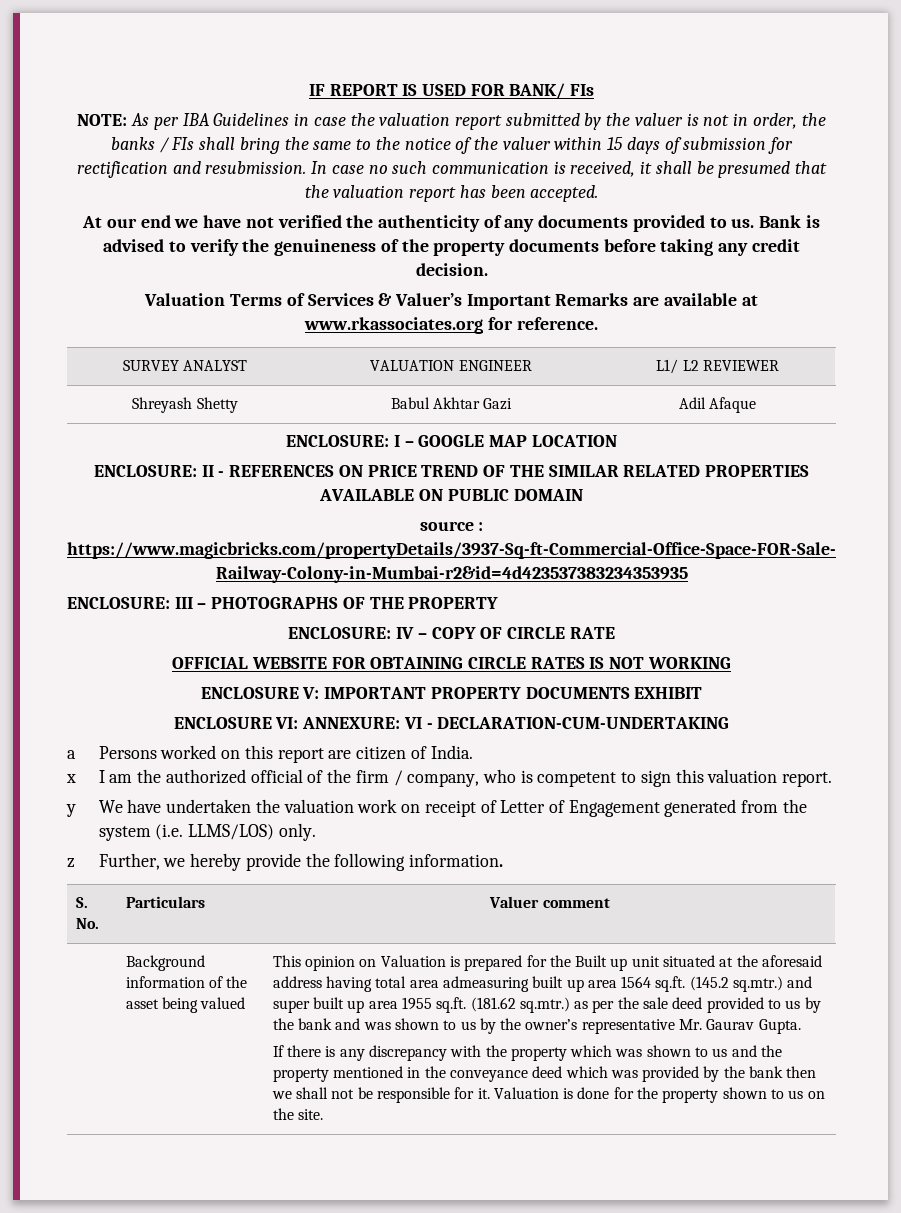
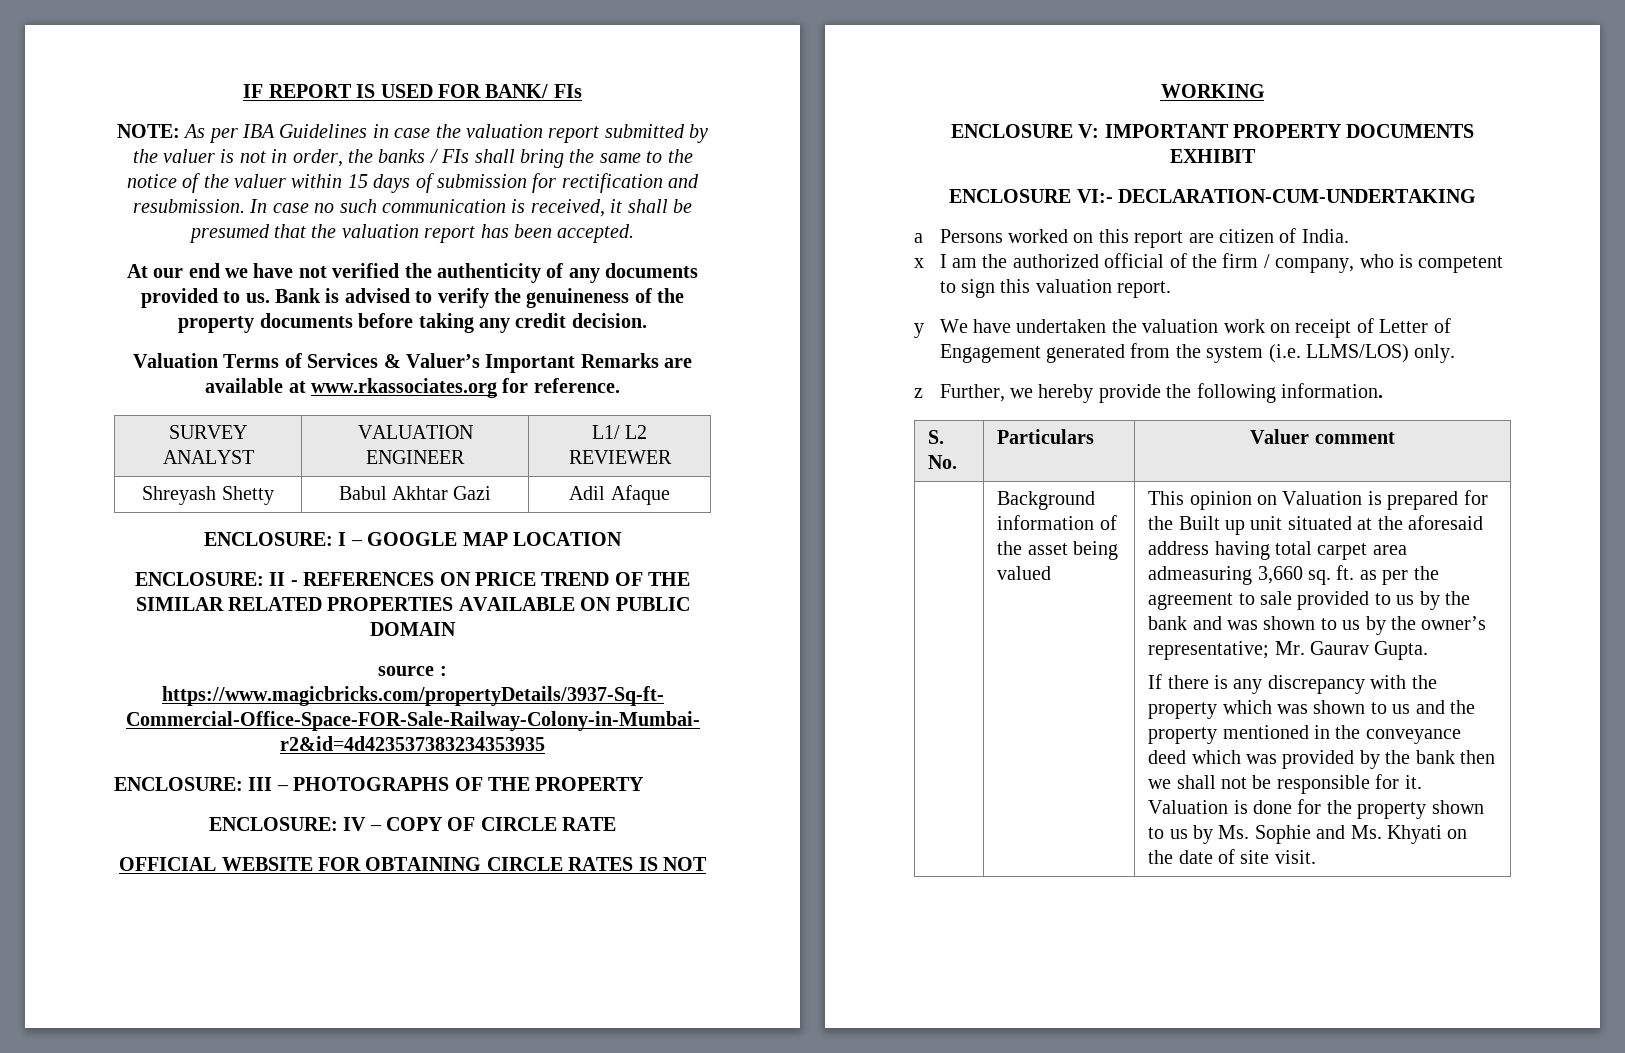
- ENCLOSURE VI: ANNEXURE: VI - DECLARATION-CUM-UNDERTAKING
+ ENCLOSURE VI:- DECLARATION-CUM-UNDERTAKING
- This opinion on Valuation is prepared for the Built up unit situated at the aforesaid address having total area admeasuring built up area 1564 sq.ft. (145.2 sq.mtr.) and super built up area 1955 sq.ft. (181.62 sq.mtr.) as per the sale deed provided to us by the bank and was shown to us by the owner’s representative Mr. Gaurav Gupta.
+ This opinion on Valuation is prepared for the Built up unit situated at the aforesaid address having total carpet area admeasuring 3,660 sq. ft. as per the agreement to sale provided to us by the bank and was shown to us by the owner’s representative; Mr. Gaurav Gupta.
- Valuation is done for the property shown to us on the site.
+ Valuation is done for the property shown to us by Ms. Sophie and Ms. Khyati on the date of site visit.

